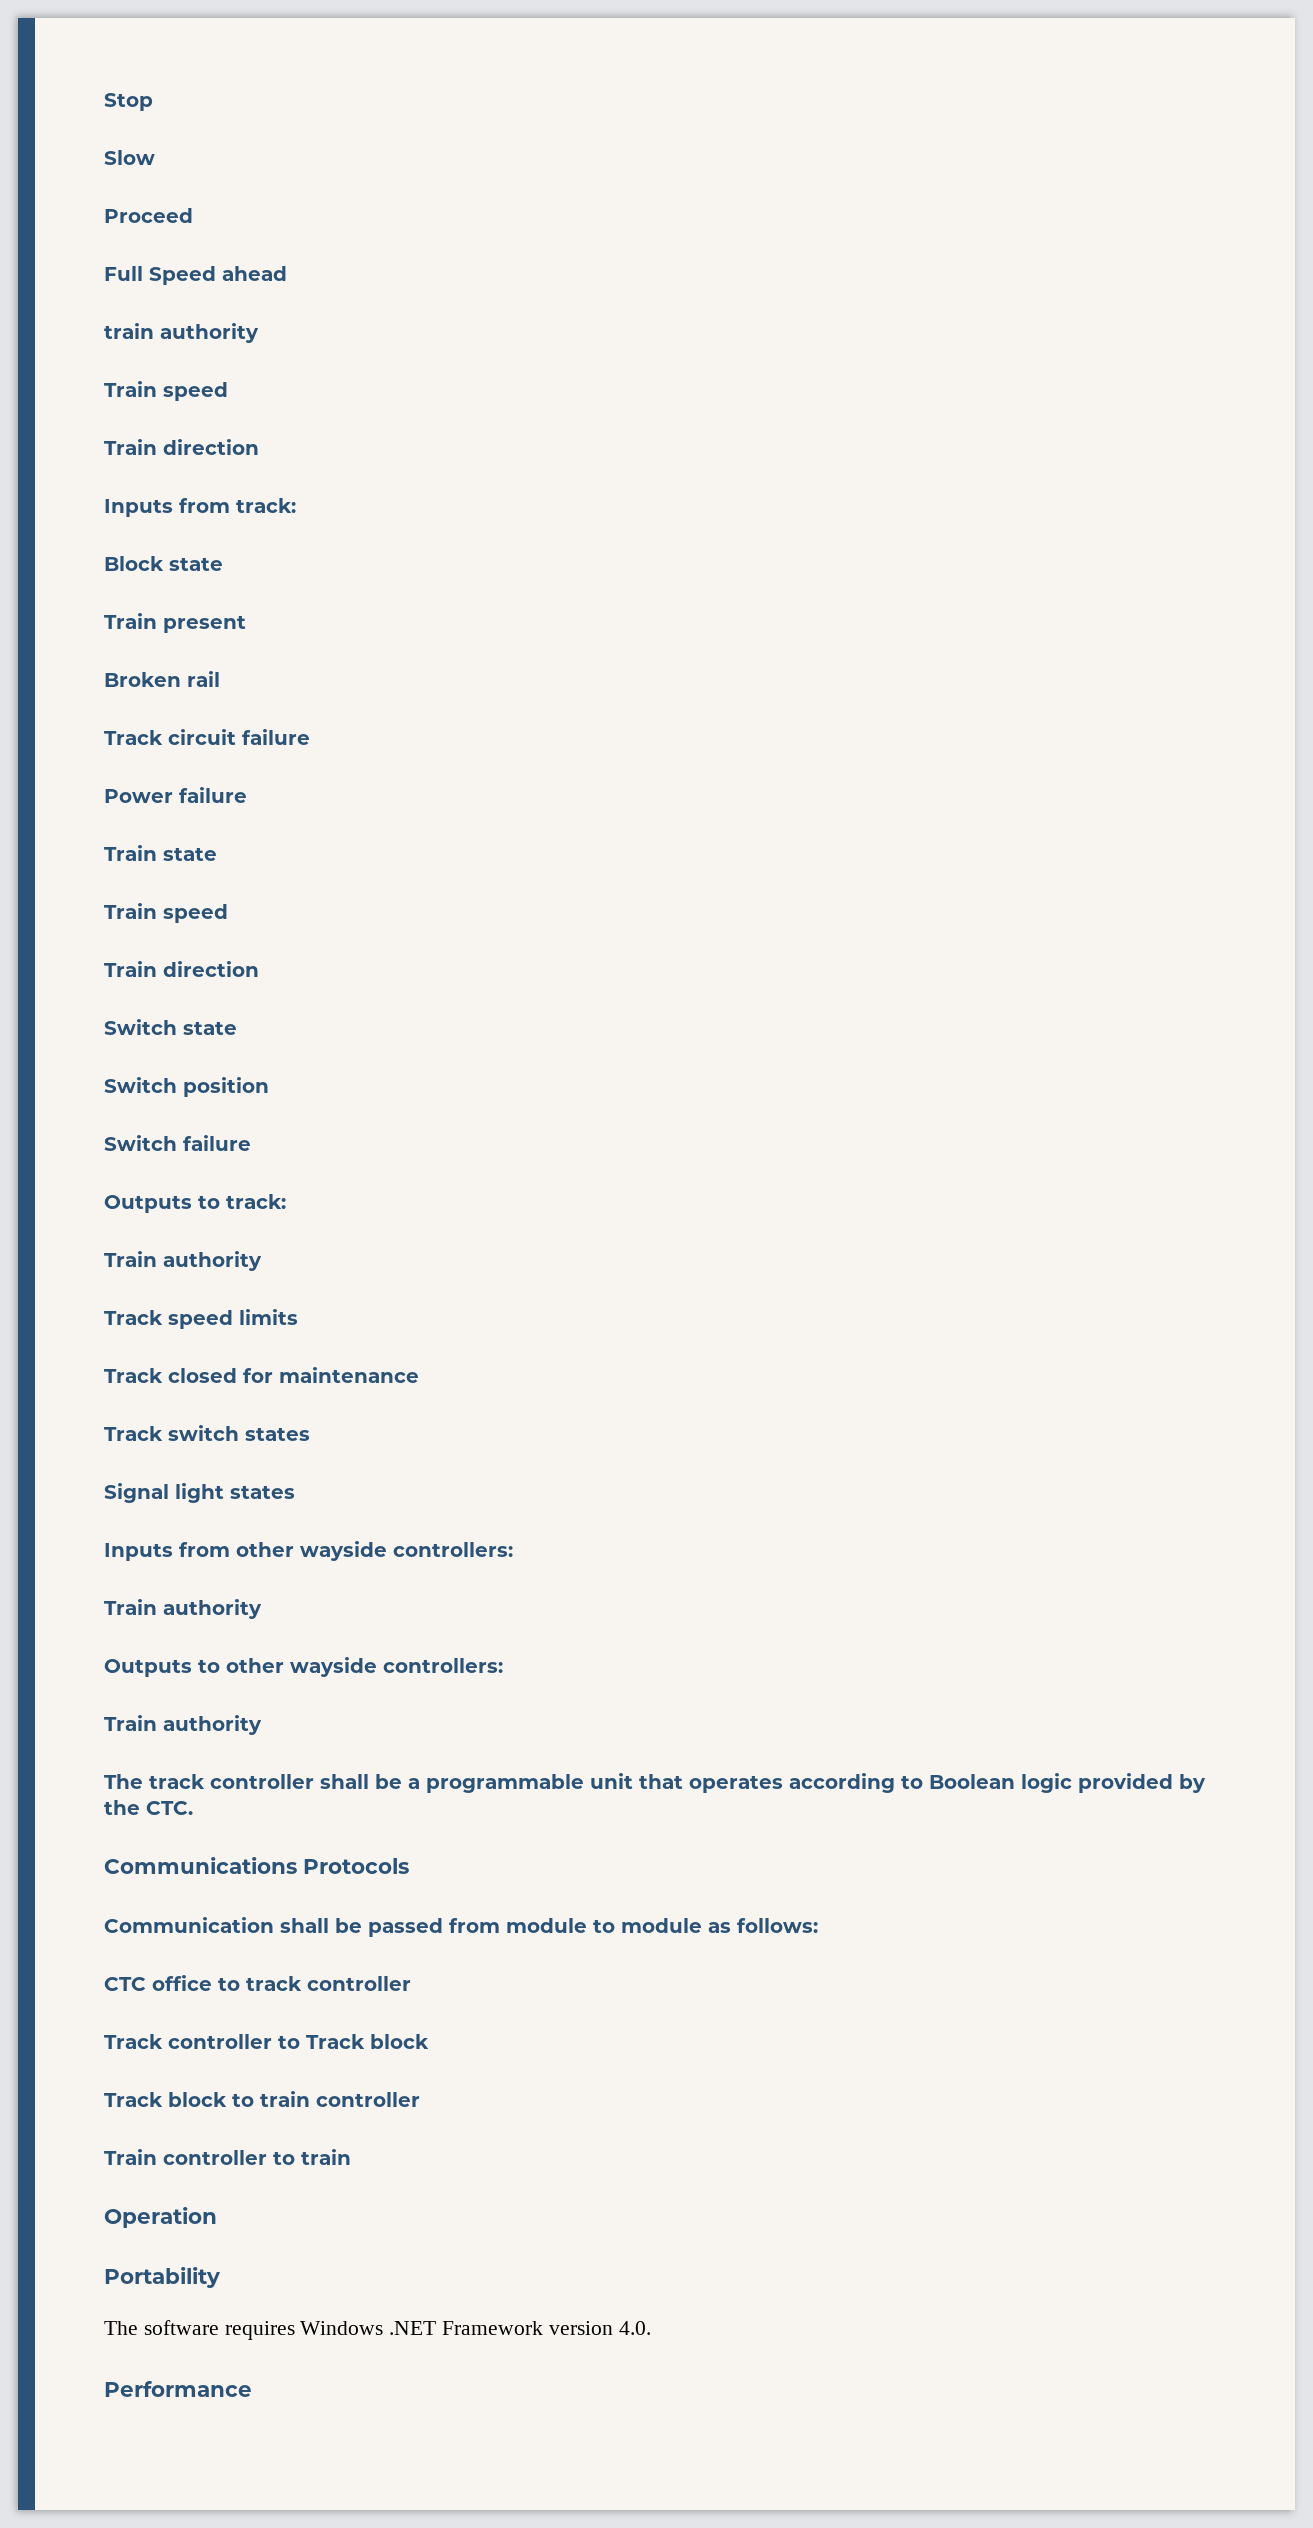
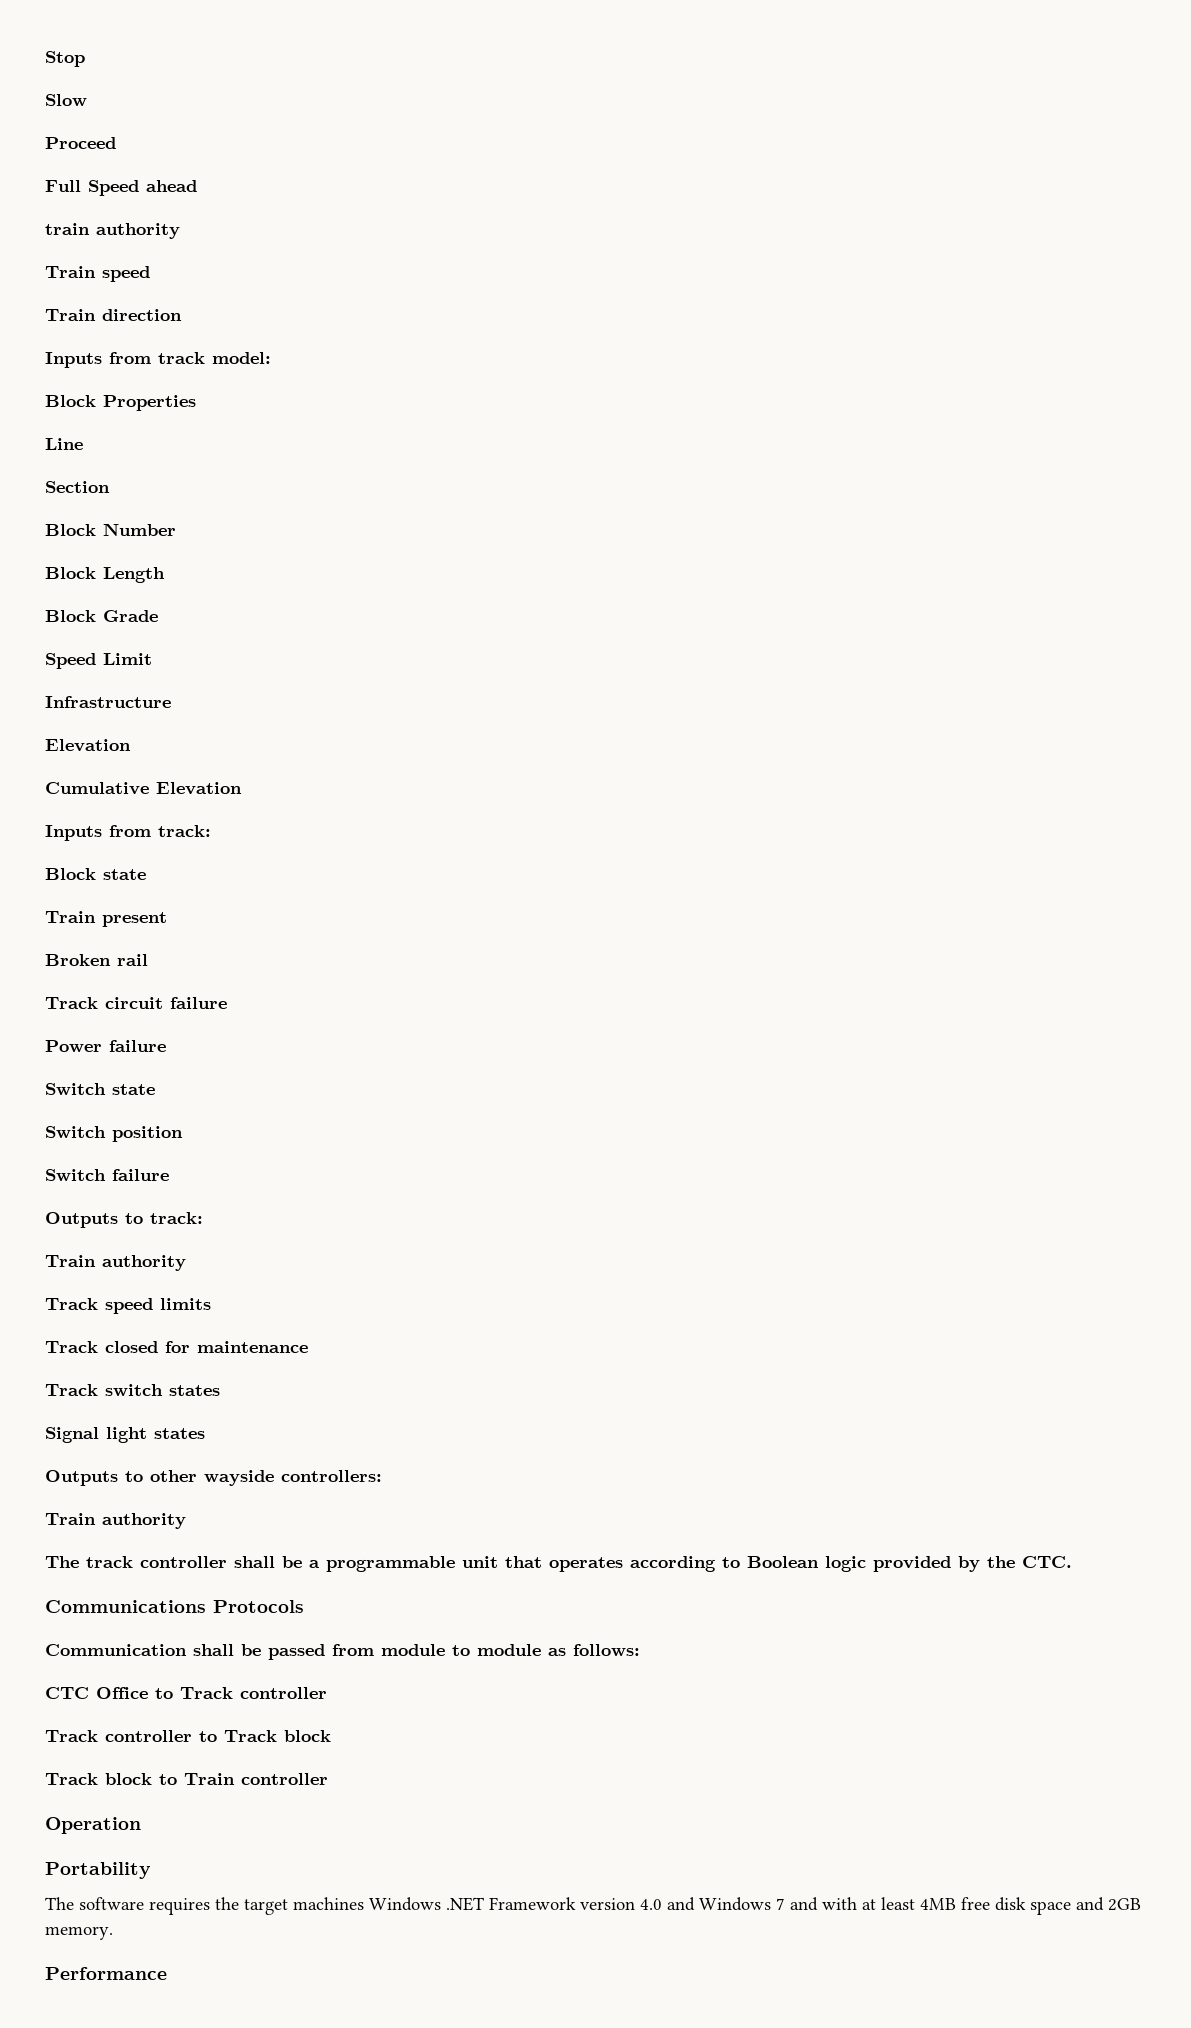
+ Inputs from track model:
+ Block Properties
+ Line
+ Section
+ Block Number
+ Block Length
+ Block Grade
+ Speed Limit
+ Infrastructure
+ Elevation
+ Cumulative Elevation
- Train state
- Train speed
- Train direction
- Inputs from other wayside controllers:
- Train authority
- CTC office to track controller
+ CTC Office to Track controller
- Track block to train controller
- Train controller to train
+ Track block to Train controller
- The software requires Windows .NET Framework version 4.0.
+ The software requires the target machines Windows .NET Framework version 4.0 and Windows 7 and with at least 4MB free disk space and 2GB memory.

